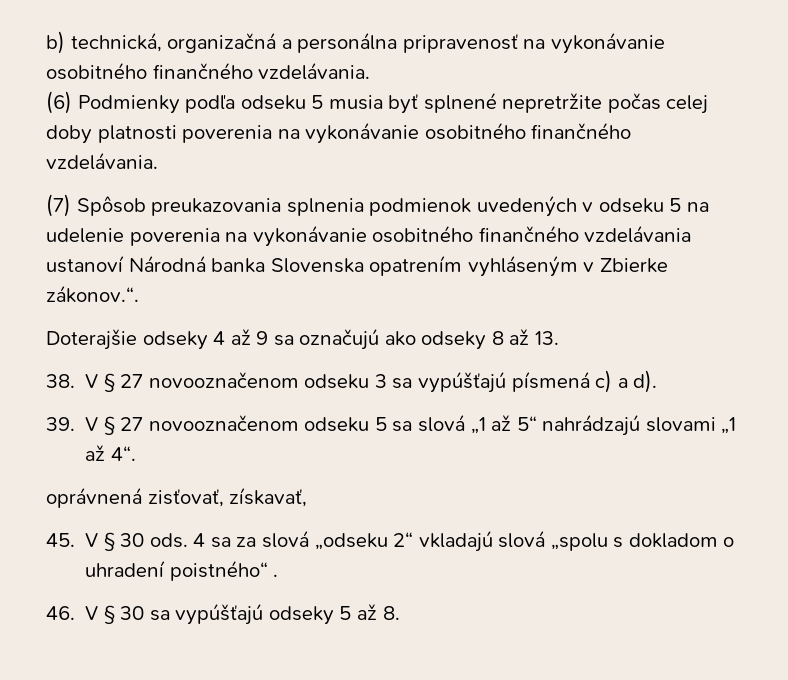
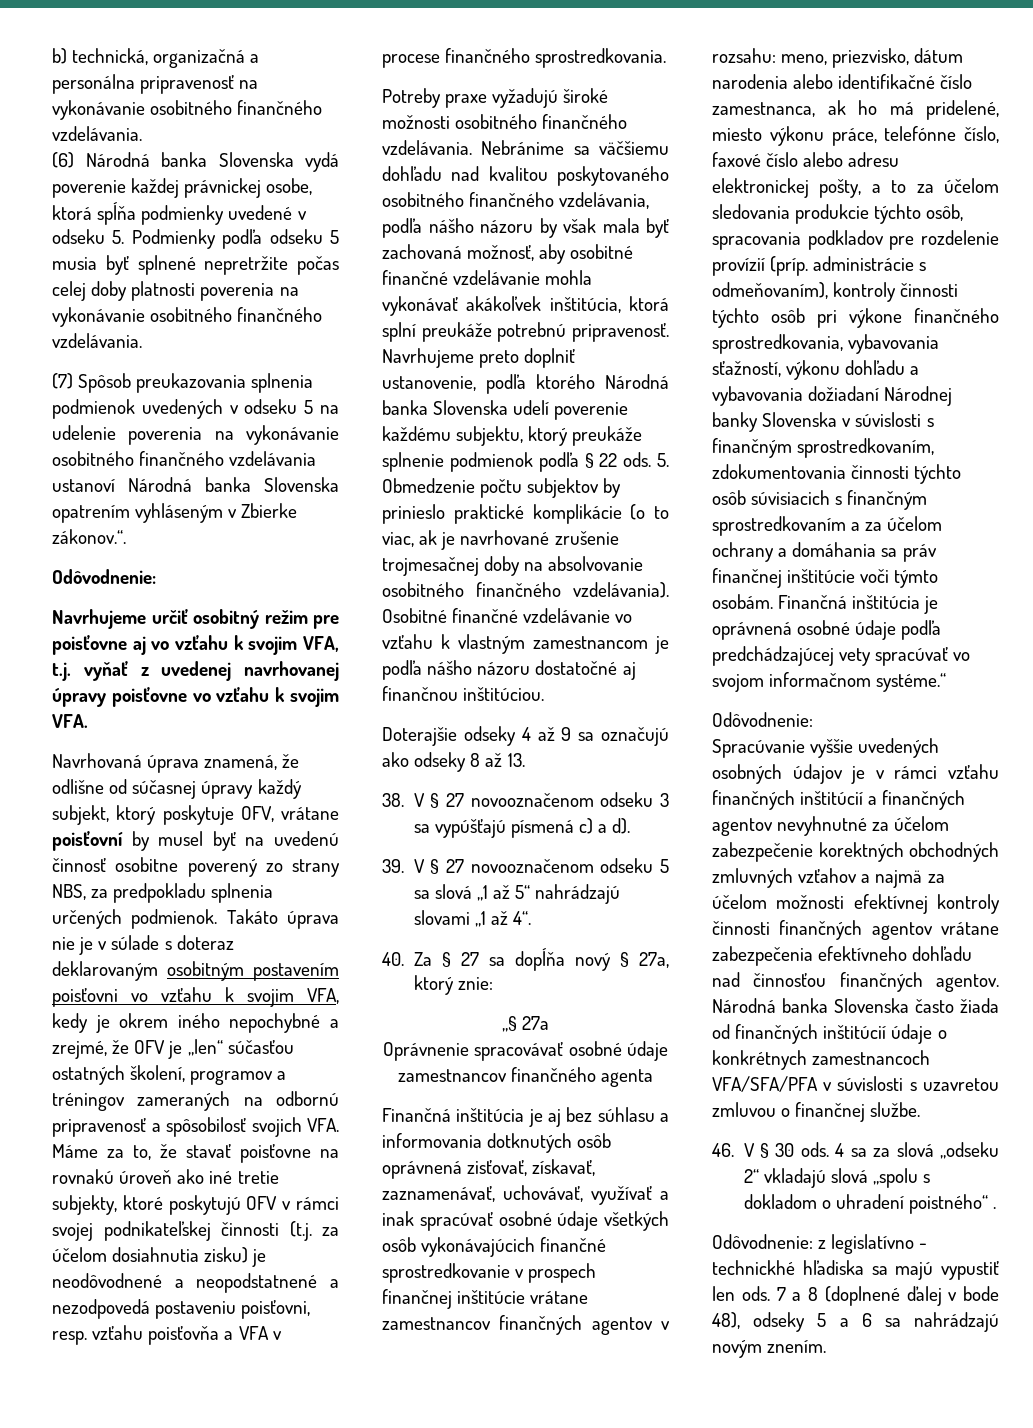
- (6) Podmienky podľa odseku 5 musia byť splnené nepretržite počas celej doby platnosti poverenia na vykonávanie osobitného finančného vzdelávania.
+ (6) Národná banka Slovenska vydá poverenie každej právnickej osobe, ktorá spĺňa podmienky uvedené v odseku 5. Podmienky podľa odseku 5 musia byť splnené nepretržite počas celej doby platnosti poverenia na vykonávanie osobitného finančného vzdelávania.
  (7) Spôsob preukazovania splnenia podmienok uvedených v odseku 5 na udelenie poverenia na vykonávanie osobitného finančného vzdelávania ustanoví Národná banka Slovenska opatrením vyhláseným v Zbierke zákonov.“.
+ Odôvodnenie:
+ Navrhujeme určiť osobitný režim pre poisťovne aj vo vzťahu k svojim VFA, t.j. vyňať z uvedenej navrhovanej úpravy poisťovne vo vzťahu k svojim VFA.
+ Navrhovaná úprava znamená, že odlišne od súčasnej úpravy každý subjekt, ktorý poskytuje OFV, vrátane poisťovní by musel byť na uvedenú činnosť osobitne poverený zo strany NBS, za predpokladu splnenia určených podmienok. Takáto úprava nie je v súlade s doteraz deklarovaným osobitným postavením poisťovni vo vzťahu k svojim VFA, kedy je okrem iného nepochybné a zrejmé, že OFV je „len“ súčasťou ostatných školení, programov a tréningov zameraných na odbornú pripravenosť a spôsobilosť svojich VFA. Máme za to, že stavať poisťovne na rovnakú úroveň ako iné tretie subjekty, ktoré poskytujú OFV v rámci svojej podnikateľskej činnosti (t.j. za účelom dosiahnutia zisku) je neodôvodnené a neopodstatnené a nezodpovedá postaveniu poisťovni, resp. vzťahu poisťovňa a VFA v procese finančného sprostredkovania.
+ Potreby praxe vyžadujú široké možnosti osobitného finančného vzdelávania. Nebránime sa väčšiemu dohľadu nad kvalitou poskytovaného osobitného finančného vzdelávania, podľa nášho názoru by však mala byť zachovaná možnosť, aby osobitné finančné vzdelávanie mohla vykonávať akákoľvek inštitúcia, ktorá splní preukáže potrebnú pripravenosť. Navrhujeme preto doplniť ustanovenie, podľa ktorého Národná banka Slovenska udelí poverenie každému subjektu, ktorý preukáže splnenie podmienok podľa § 22 ods. 5. Obmedzenie počtu subjektov by prinieslo praktické komplikácie (o to viac, ak je navrhované zrušenie trojmesačnej doby na absolvovanie osobitného finančného vzdelávania). Osobitné finančné vzdelávanie vo vzťahu k vlastným zamestnancom je podľa nášho názoru dostatočné aj finančnou inštitúciou.
- oprávnená zisťovať, získavať,
- 45. V § 30 ods.
+ 40. Za § 27 sa dopĺňa nový § 27a, ktorý znie:
+ „§ 27a
+ Oprávnenie spracovávať osobné údaje zamestnancov finančného agenta
+ Finančná inštitúcia je aj bez súhlasu a informovania dotknutých osôb oprávnená zisťovať, získavať, zaznamenávať, uchovávať, využívať a inak spracúvať osobné údaje všetkých osôb vykonávajúcich finančné sprostredkovanie v prospech finančnej inštitúcie vrátane zamestnancov finančných agentov v rozsahu: meno, priezvisko, dátum narodenia alebo identifikačné číslo zamestnanca, ak ho má pridelené, miesto výkonu práce, telefónne číslo, faxové číslo alebo adresu elektronickej pošty, a to za účelom sledovania produkcie týchto osôb, spracovania podkladov pre rozdelenie provízií (príp. administrácie s odmeňovaním), kontroly činnosti týchto osôb pri výkone finančného sprostredkovania, vybavovania sťažností, výkonu dohľadu a vybavovania dožiadaní Národnej banky Slovenska v súvislosti s finančným sprostredkovaním, zdokumentovania činnosti týchto osôb súvisiacich s finančným sprostredkovaním a za účelom ochrany a domáhania sa práv finančnej inštitúcie voči týmto osobám. Finančná inštitúcia je oprávnená osobné údaje podľa predchádzajúcej vety spracúvať vo svojom informačnom systéme.“
+ Odôvodnenie:
+ Spracúvanie vyššie uvedených osobných údajov je v rámci vzťahu finančných inštitúcií a finančných agentov nevyhnutné za účelom zabezpečenie korektných obchodných zmluvných vzťahov a najmä za účelom možnosti efektívnej kontroly činnosti finančných agentov vrátane zabezpečenia efektívneho dohľadu nad činnosťou finančných agentov. Národná banka Slovenska často žiada od finančných inštitúcií údaje o konkrétnych zamestnancoch VFA/SFA/PFA v súvislosti s uzavretou zmluvou o finančnej službe.
+ 46. V § 30 ods.
- 46. V § 30 sa vypúšťajú odseky 5 až 8.
+ Odôvodnenie: z legislatívno - technickhé hľadiska sa majú vypustiť len ods. 7 a 8 (doplnené ďalej v bode 48), odseky 5 a 6 sa nahrádzajú novým znením.

